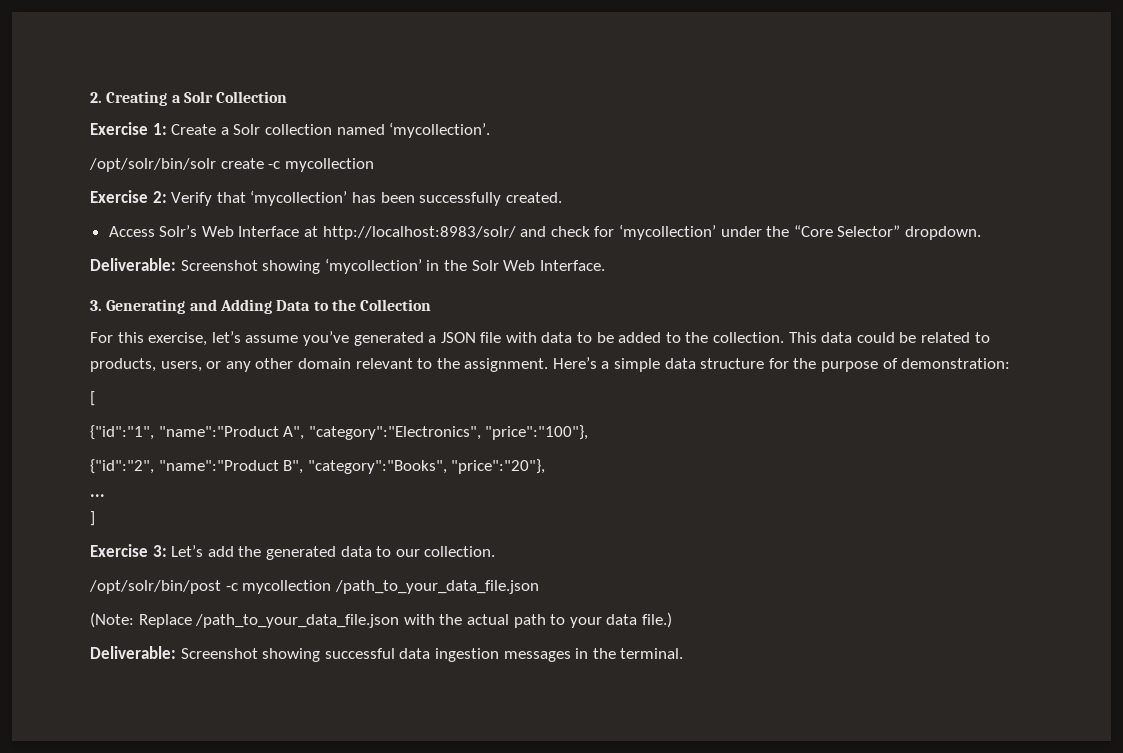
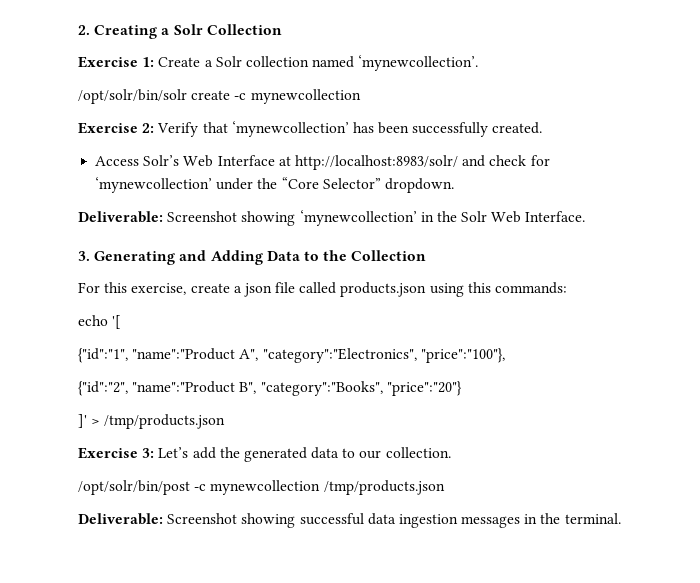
- Exercise 1: Create a Solr collection named ‘mycollection’.
+ Exercise 1: Create a Solr collection named ‘mynewcollection’.
- /opt/solr/bin/solr create -c mycollection
+ /opt/solr/bin/solr create -c mynewcollection
- Exercise 2: Verify that ‘mycollection’ has been successfully created.
+ Exercise 2: Verify that ‘mynewcollection’ has been successfully created.
- Access Solr’s Web Interface at http://localhost:8983/solr/ and check for ‘mycollection’ under the “Core Selector” dropdown.
+ Access Solr’s Web Interface at http://localhost:8983/solr/ and check for ‘mynewcollection’ under the “Core Selector” dropdown.
- Deliverable: Screenshot showing ‘mycollection’ in the Solr Web Interface.
+ Deliverable: Screenshot showing ‘mynewcollection’ in the Solr Web Interface.
- For this exercise, let’s assume you’ve generated a JSON file with data to be added to the collection. This data could be related to products, users, or any other domain relevant to the assignment. Here’s a simple data structure for the purpose of demonstration:
- [
+ For this exercise, create a json file called products.json using this commands:
+ echo '[
- {"id":"2", "name":"Product B", "category":"Books", "price":"20"},
- ...
- ]
+ {"id":"2", "name":"Product B", "category":"Books", "price":"20"}
+ ]' > /tmp/products.json
- /opt/solr/bin/post -c mycollection /path_to_your_data_file.json
- (Note: Replace /path_to_your_data_file.json with the actual path to your data file.)
+ /opt/solr/bin/post -c mynewcollection /tmp/products.json

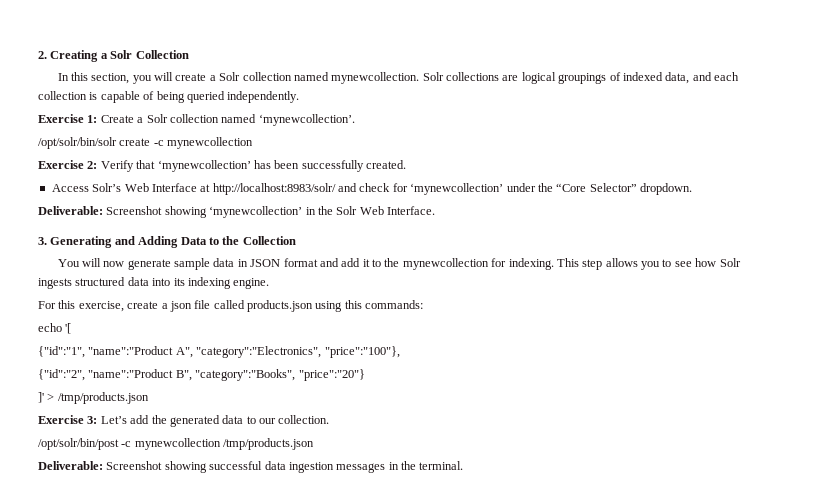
+ In this section, you will create a Solr collection named mynewcollection. Solr collections are logical groupings of indexed data, and each collection is capable of being queried independently.
+ You will now generate sample data in JSON format and add it to the mynewcollection for indexing. This step allows you to see how Solr ingests structured data into its indexing engine.

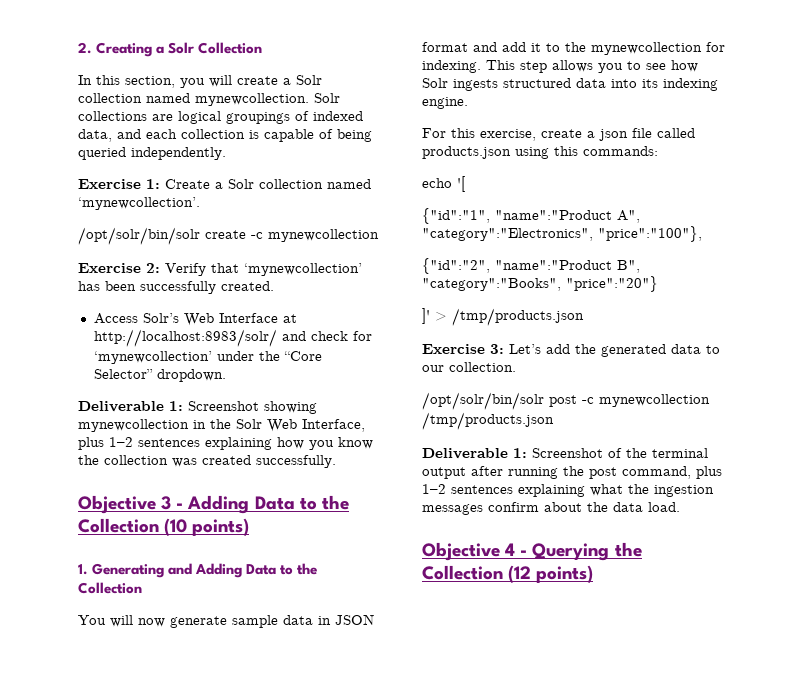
- Deliverable: Screenshot showing ‘mynewcollection’ in the Solr Web Interface.
- 3. Generating and Adding Data to the Collection
+ Deliverable 1: Screenshot showing mynewcollection in the Solr Web Interface, plus 1–2 sentences explaining how you know the collection was created successfully.
+ Objective 3 - Adding Data to the Collection (10 points)
+ 1. Generating and Adding Data to the Collection
- /opt/solr/bin/post -c mynewcollection /tmp/products.json
+ /opt/solr/bin/solr post -c mynewcollection /tmp/products.json
- Deliverable: Screenshot showing successful data ingestion messages in the terminal.
+ Deliverable 1: Screenshot of the terminal output after running the post command, plus 1–2 sentences explaining what the ingestion messages confirm about the data load.
+ Objective 4 - Querying the Collection (12 points)

